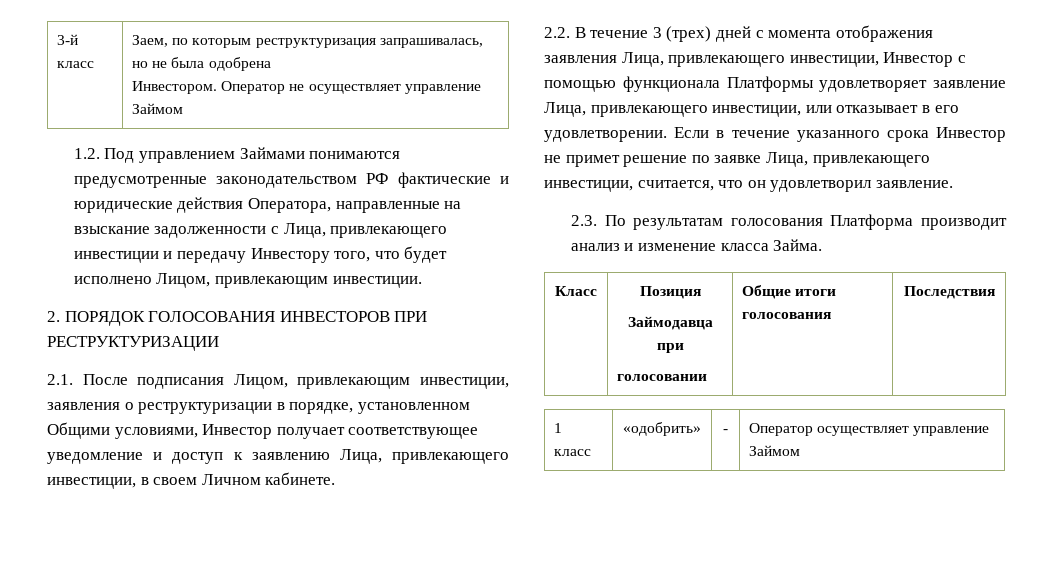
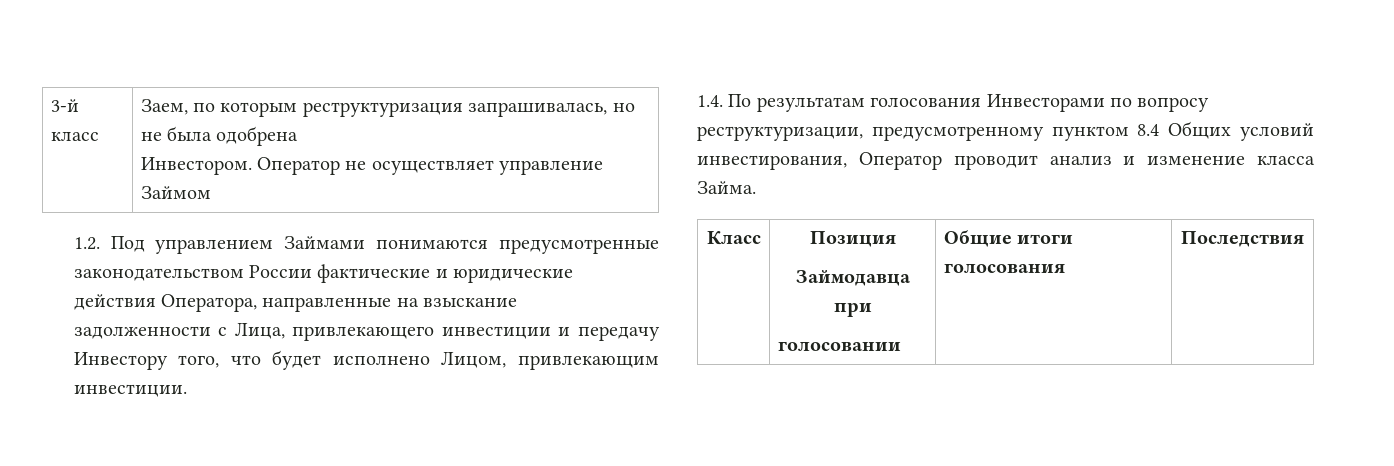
- 1.2. Под управлением Займами понимаются предусмотренные законодательством РФ фактические и юридические действия Оператора, направленные на взыскание задолженности с Лица, привлекающего инвестиции и передачу Инвестору того, что будет исполнено Лицом, привлекающим инвестиции.
+ 1.2. Под управлением Займами понимаются предусмотренные законодательством России фактические и юридические действия Оператора, направленные на взыскание задолженности с Лица, привлекающего инвестиции и передачу Инвестору того, что будет исполнено Лицом, привлекающим инвестиции.
- 2. ПОРЯДОК ГОЛОСОВАНИЯ ИНВЕСТОРОВ ПРИ РЕСТРУКТУРИЗАЦИИ
- 2.1. После подписания Лицом, привлекающим инвестиции, заявления о реструктуризации в порядке, установленном Общими условиями, Инвестор получает соответствующее уведомление и доступ к заявлению Лица, привлекающего инвестиции, в своем Личном кабинете.
- 2.2. В течение 3 (трех) дней с момента отображения заявления Лица, привлекающего инвестиции, Инвестор с помощью функционала Платформы удовлетворяет заявление Лица, привлекающего инвестиции, или отказывает в его удовлетворении. Если в течение указанного срока Инвестор не примет решение по заявке Лица, привлекающего инвестиции, считается, что он удовлетворил заявление.
- 2.3. По результатам голосования Платформа производит анализ и изменение класса Займа.
+ 1.4. По результатам голосования Инвесторами по вопросу реструктуризации, предусмотренному пунктом 8.4 Общих условий инвестирования, Оператор проводит анализ и изменение класса Займа.
- 1 класс | «одобрить» | - | Оператор осуществляет управление Займом

